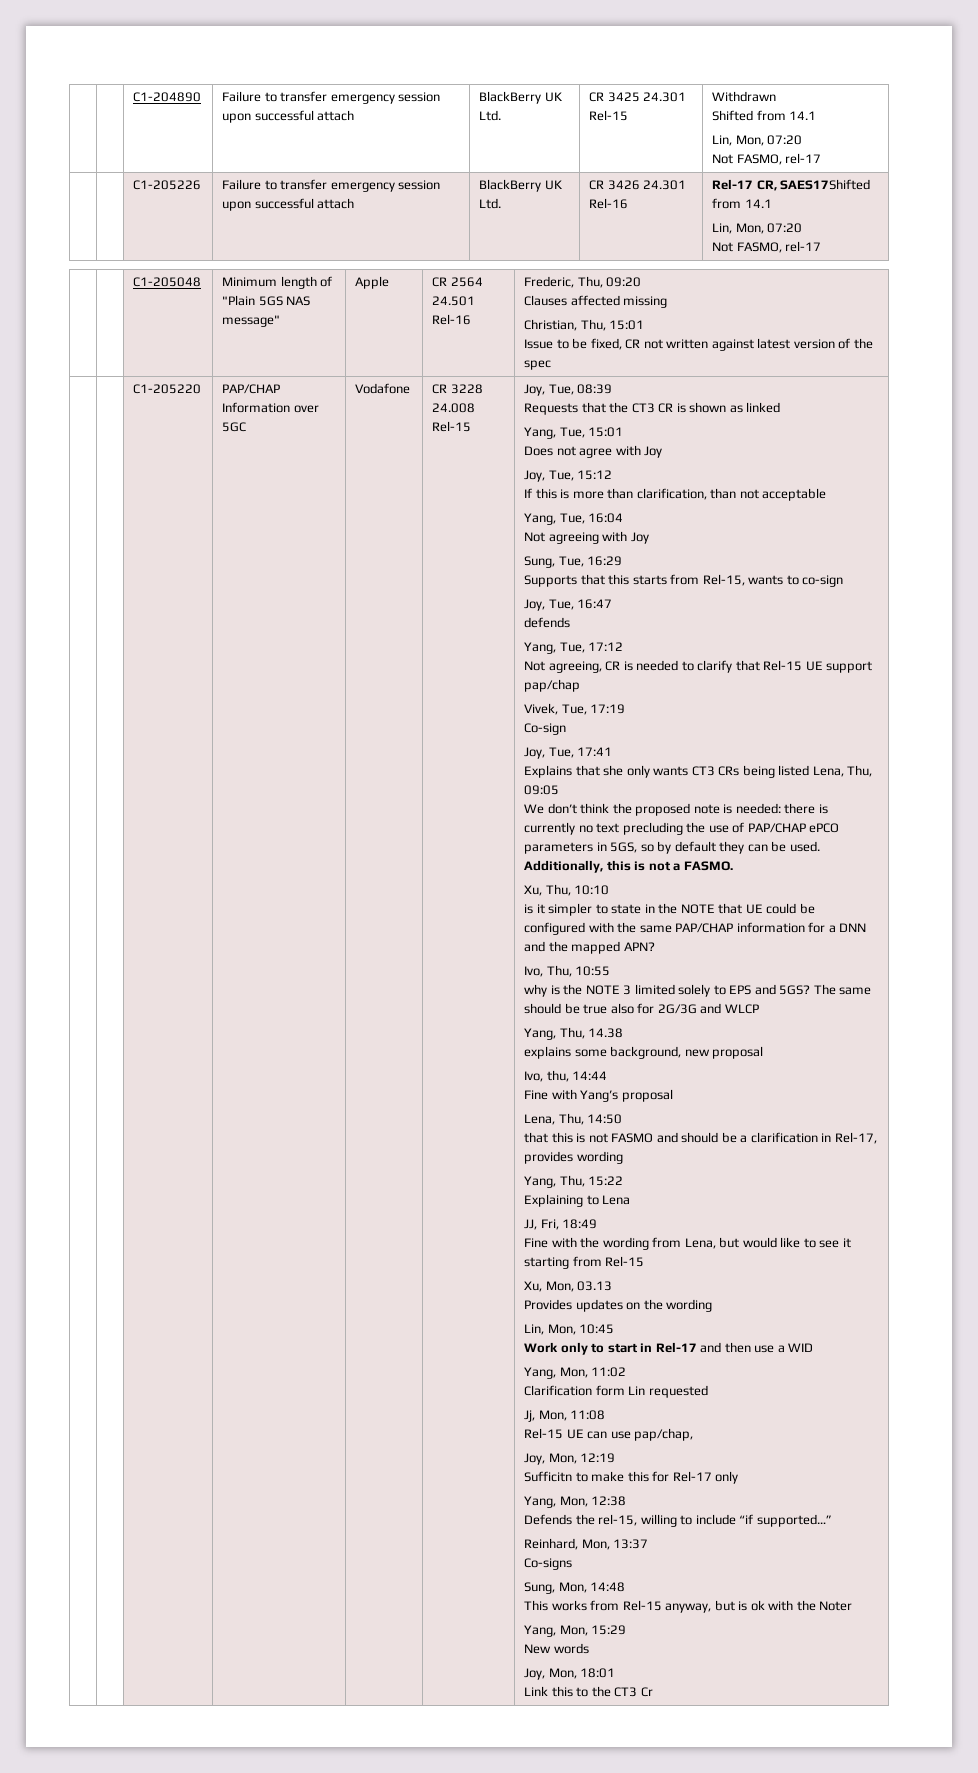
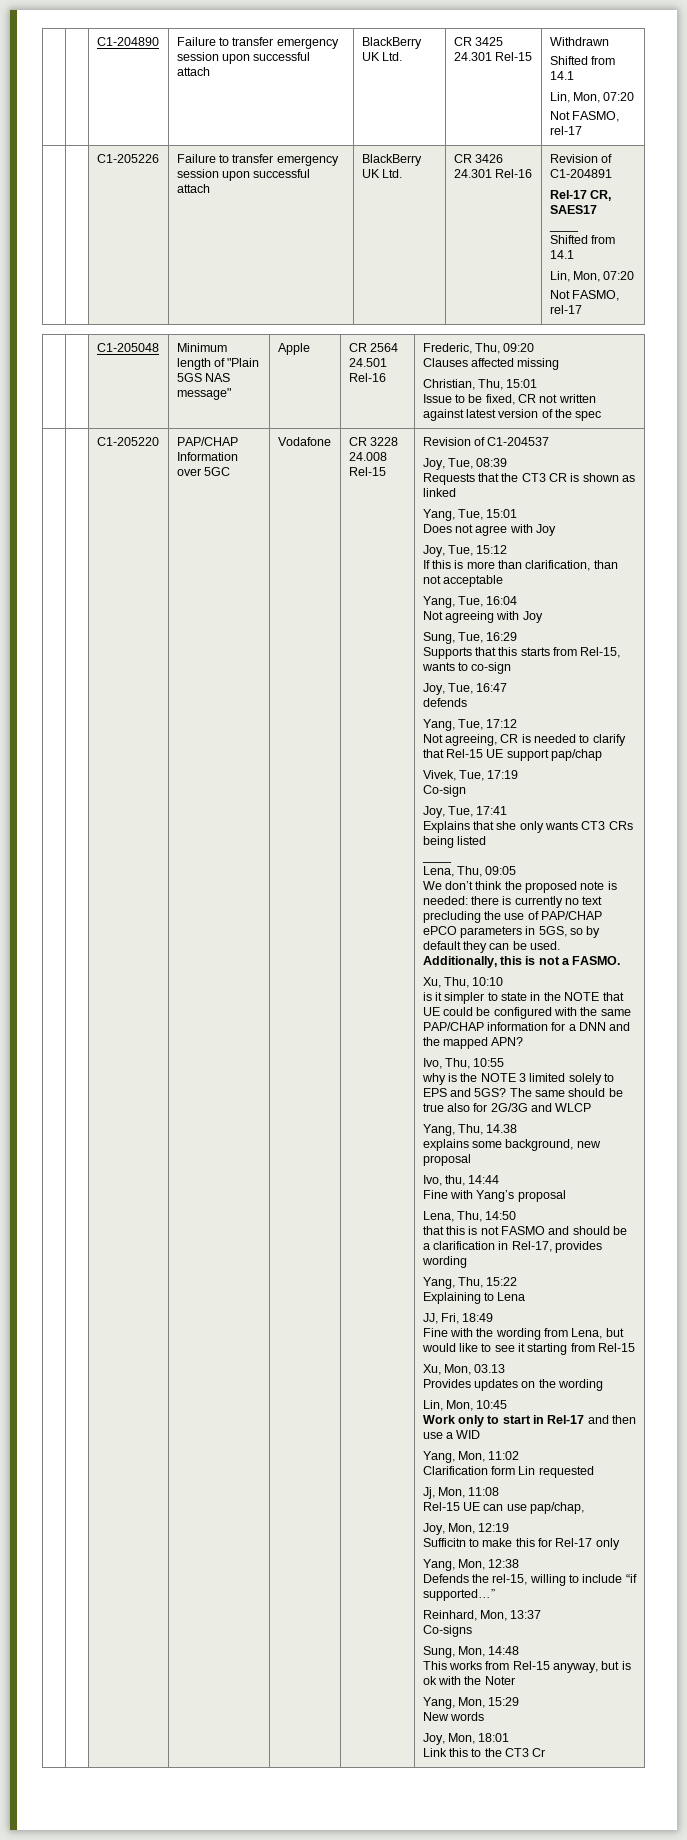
- | | C1-205226 | Failure to transfer emergency session upon successful attach | BlackBerry UK Ltd. | CR 3426 24.301 Rel-16 | Rel-17 CR, SAES17Shifted from 14.1
+ | | C1-205226 | Failure to transfer emergency session upon successful attach | BlackBerry UK Ltd. | CR 3426 24.301 Rel-16 | Revision of C1-204891
+ Rel-17 CR, SAES17
+ ____
+ Shifted from 14.1
+ Revision of C1-204537
- Explains that she only wants CT3 CRs being listed Lena, Thu, 09:05
+ Explains that she only wants CT3 CRs being listed
+ ____
+ Lena, Thu, 09:05

